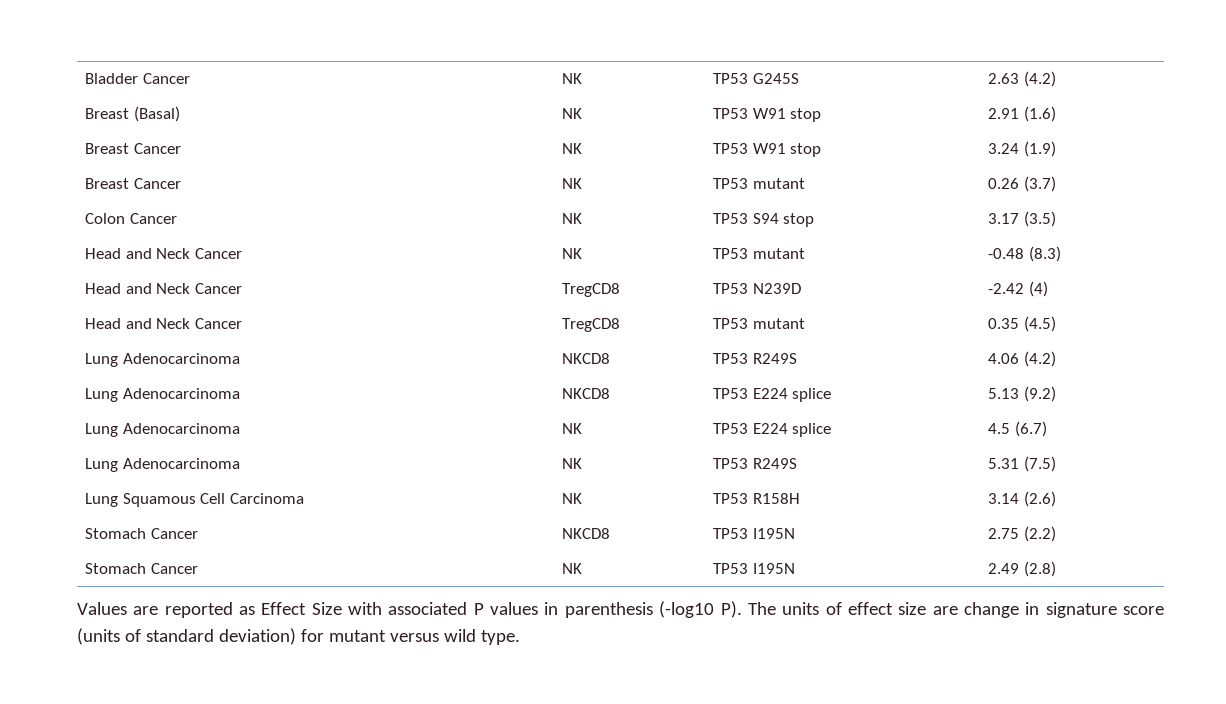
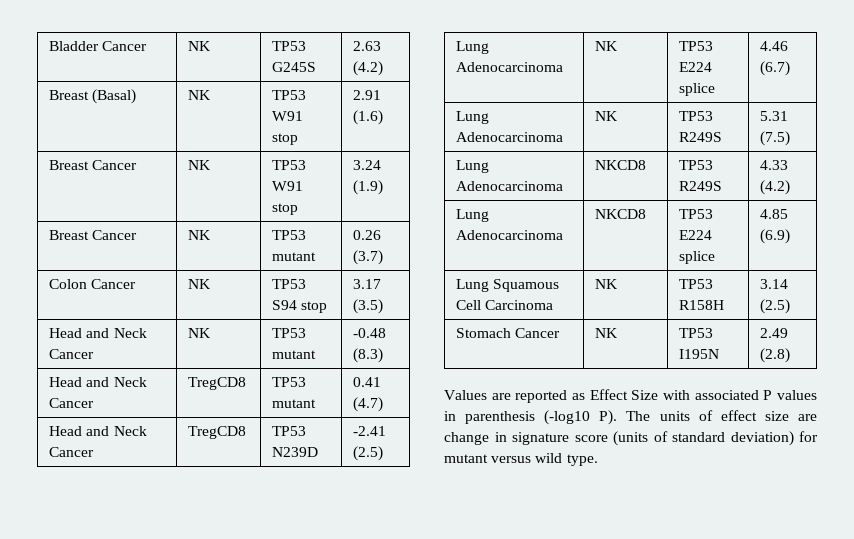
- Head and Neck Cancer | TregCD8 | TP53 N239D | -2.42 (4)
- Head and Neck Cancer | TregCD8 | TP53 mutant | 0.35 (4.5)
- Lung Adenocarcinoma | NKCD8 | TP53 R249S | 4.06 (4.2)
- Lung Adenocarcinoma | NKCD8 | TP53 E224 splice | 5.13 (9.2)
+ Head and Neck Cancer | TregCD8 | TP53 mutant | 0.41 (4.7)
+ Head and Neck Cancer | TregCD8 | TP53 N239D | -2.41 (2.5)
- Lung Adenocarcinoma | NK | TP53 E224 splice | 4.5 (6.7)
+ Lung Adenocarcinoma | NK | TP53 E224 splice | 4.46 (6.7)
+ Lung Adenocarcinoma | NKCD8 | TP53 R249S | 4.33 (4.2)
+ Lung Adenocarcinoma | NKCD8 | TP53 E224 splice | 4.85 (6.9)
- Lung Squamous Cell Carcinoma | NK | TP53 R158H | 3.14 (2.6)
- Stomach Cancer | NKCD8 | TP53 I195N | 2.75 (2.2)
+ Lung Squamous Cell Carcinoma | NK | TP53 R158H | 3.14 (2.5)

